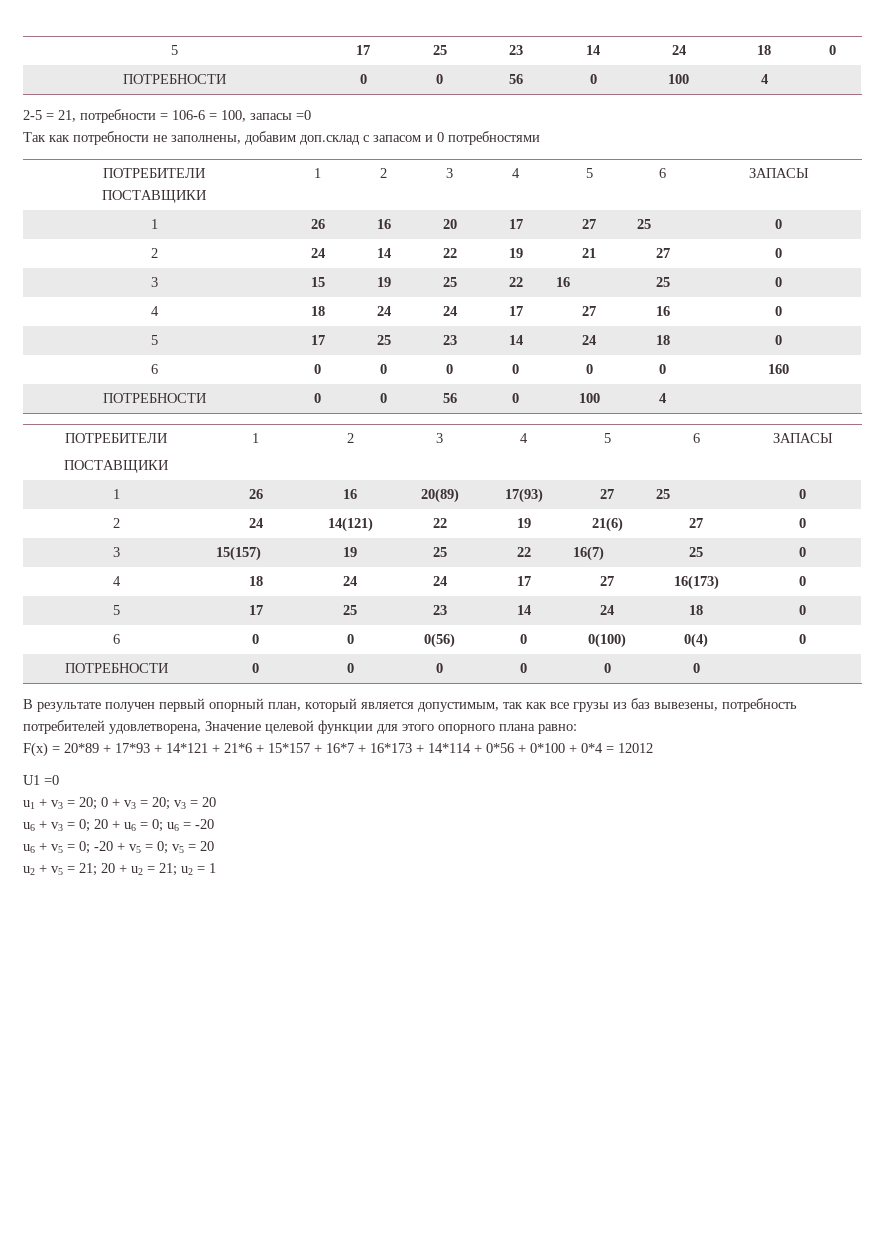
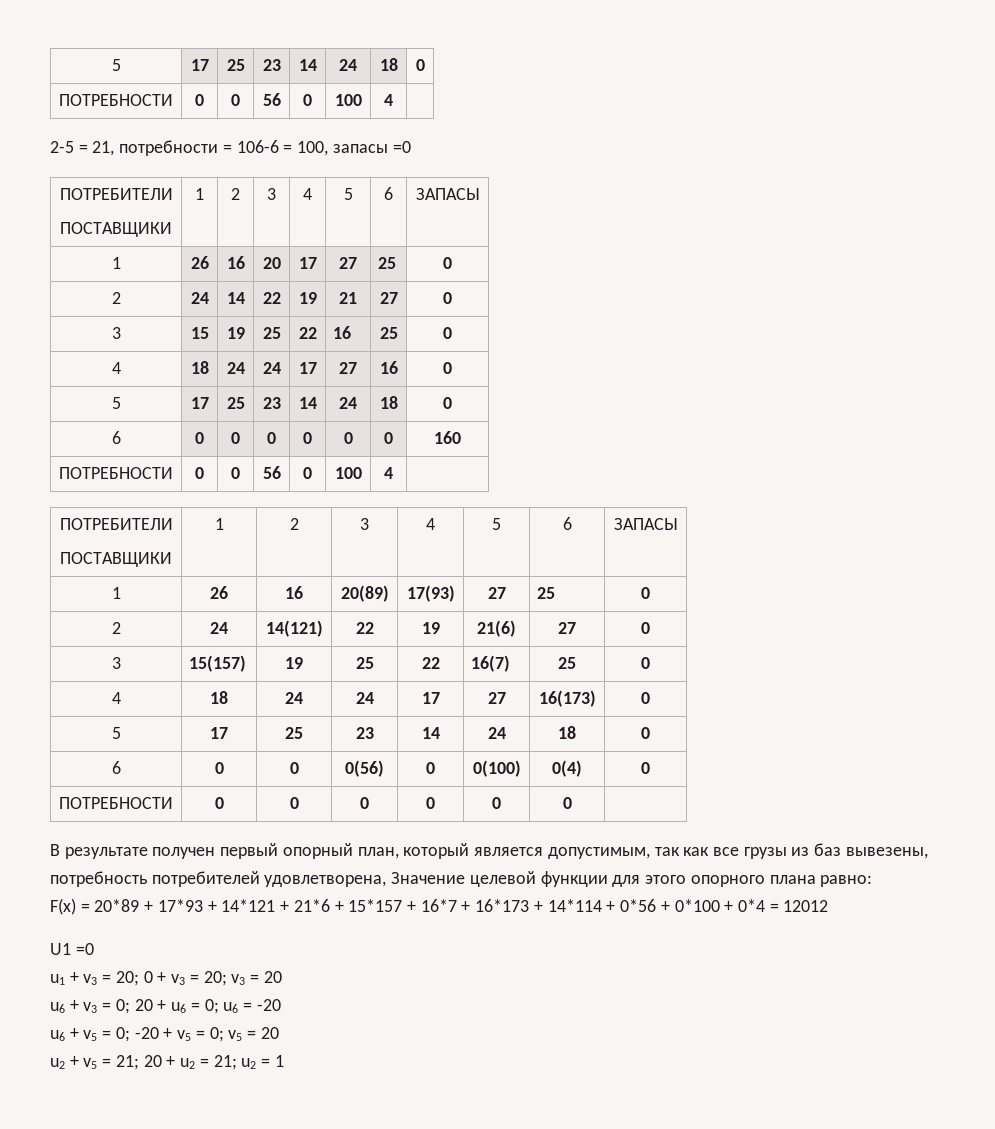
- Так как потребности не заполнены, добавим доп.склад с запасом и 0 потребностями

